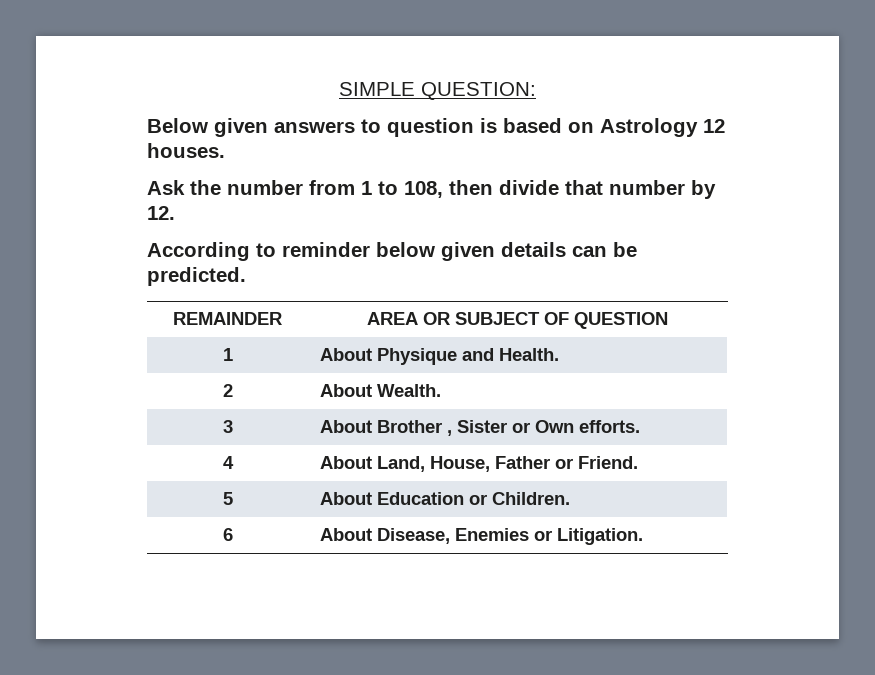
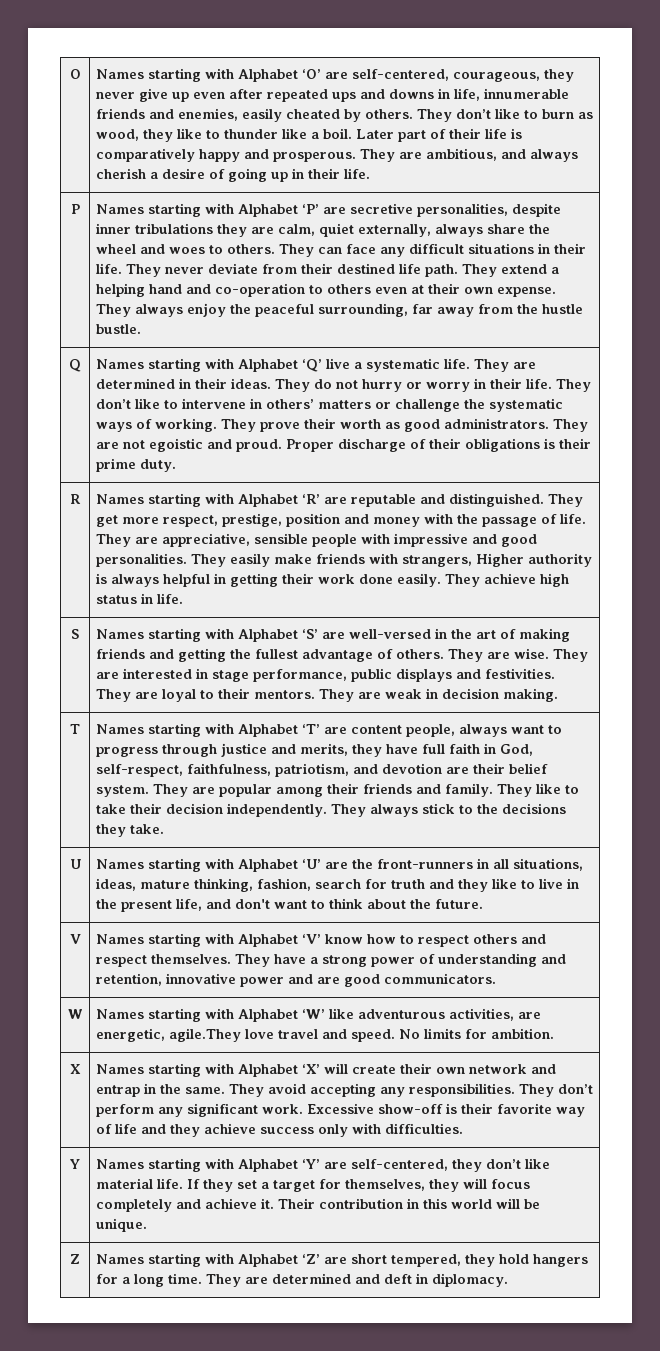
- SIMPLE QUESTION:
- Below given answers to question is based on Astrology 12 houses.
- Ask the number from 1 to 108, then divide that number by 12.
- According to reminder below given details can be predicted.
- REMAINDER | AREA OR SUBJECT OF QUESTION
- 1 | About Physique and Health.
- 2 | About Wealth.
- 3 | About Brother , Sister or Own efforts.
- 4 | About Land, House, Father or Friend.
- 5 | About Education or Children.
- 6 | About Disease, Enemies or Litigation.
+ O | Names starting with Alphabet ‘O’ are self-centered, courageous, they never give up even after repeated ups and downs in life, innumerable friends and enemies, easily cheated by others. They don’t like to burn as wood, they like to thunder like a boil. Later part of their life is comparatively happy and prosperous. They are ambitious, and always cherish a desire of going up in their life.
+ P | Names starting with Alphabet ‘P’ are secretive personalities, despite inner tribulations they are calm, quiet externally, always share the wheel and woes to others. They can face any difficult situations in their life. They never deviate from their destined life path. They extend a helping hand and co-operation to others even at their own expense. They always enjoy the peaceful surrounding, far away from the hustle bustle.
+ Q | Names starting with Alphabet ‘Q’ live a systematic life. They are determined in their ideas. They do not hurry or worry in their life. They don’t like to intervene in others’ matters or challenge the systematic ways of working. They prove their worth as good administrators. They are not egoistic and proud. Proper discharge of their obligations is their prime duty.
+ R | Names starting with Alphabet ‘R’ are reputable and distinguished. They get more respect, prestige, position and money with the passage of life. They are appreciative, sensible people with impressive and good personalities. They easily make friends with strangers, Higher authority is always helpful in getting their work done easily. They achieve high status in life.
+ S | Names starting with Alphabet ‘S’ are well-versed in the art of making friends and getting the fullest advantage of others. They are wise. They are interested in stage performance, public displays and festivities. They are loyal to their mentors. They are weak in decision making.
+ T | Names starting with Alphabet ‘T’ are content people, always want to progress through justice and merits, they have full faith in God, self-respect, faithfulness, patriotism, and devotion are their belief system. They are popular among their friends and family. They like to take their decision independently. They always stick to the decisions they take.
+ U | Names starting with Alphabet ‘U’ are the front-runners in all situations, ideas, mature thinking, fashion, search for truth and they like to live in the present life, and don't want to think about the future.
+ V | Names starting with Alphabet ‘V’ know how to respect others and respect themselves. They have a strong power of understanding and retention, innovative power and are good communicators.
+ W | Names starting with Alphabet ‘W’ like adventurous activities, are energetic, agile.They love travel and speed. No limits for ambition.
+ X | Names starting with Alphabet ‘X’ will create their own network and entrap in the same. They avoid accepting any responsibilities. They don’t perform any significant work. Excessive show-off is their favorite way of life and they achieve success only with difficulties.
+ Y | Names starting with Alphabet ‘Y’ are self-centered, they don’t like material life. If they set a target for themselves, they will focus completely and achieve it. Their contribution in this world will be unique.
+ Z | Names starting with Alphabet ‘Z’ are short tempered, they hold hangers for a long time. They are determined and deft in diplomacy.

